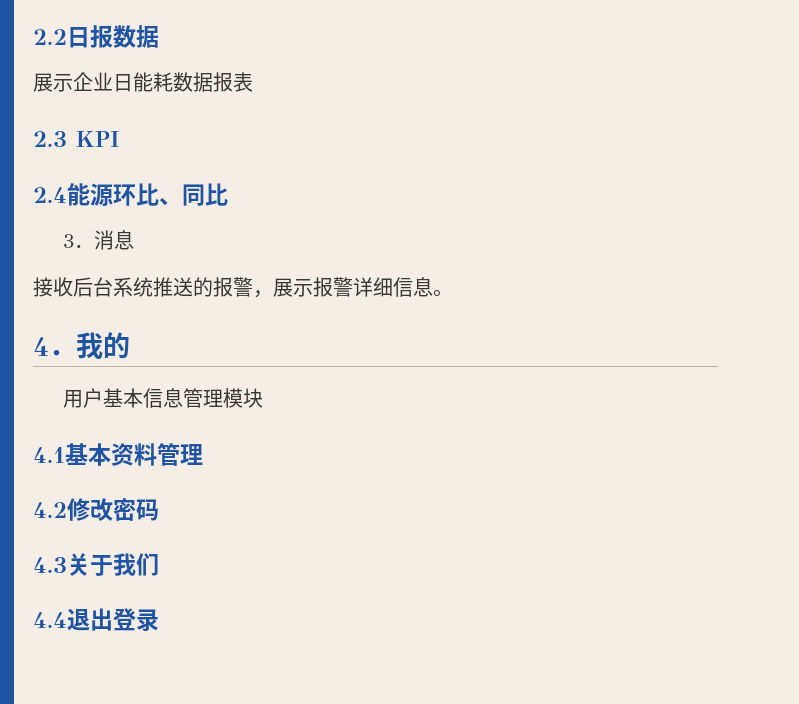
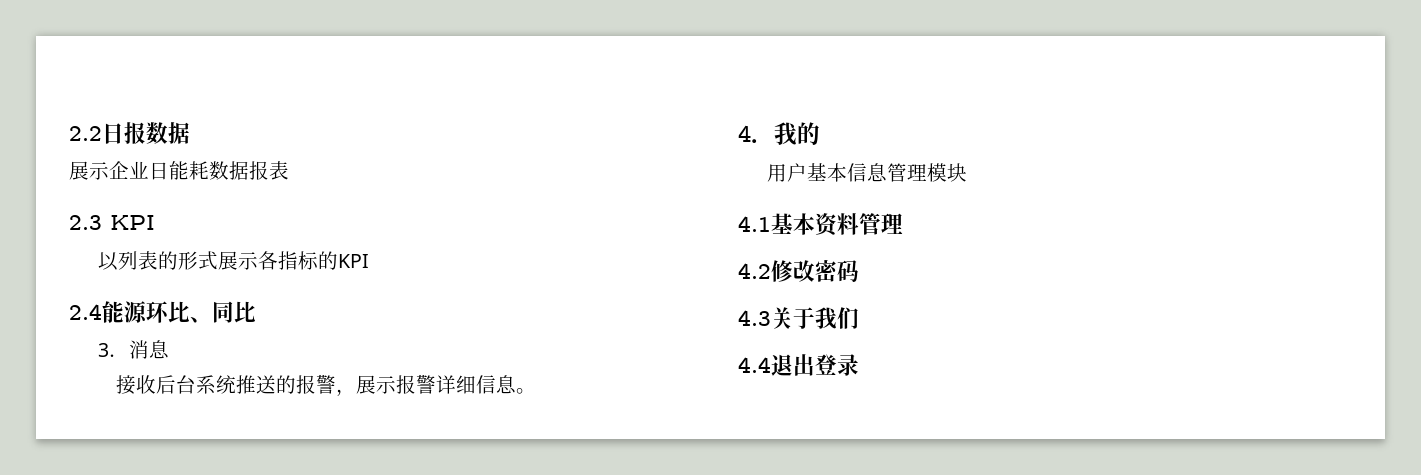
+ 以列表的形式展示各指标的KPI

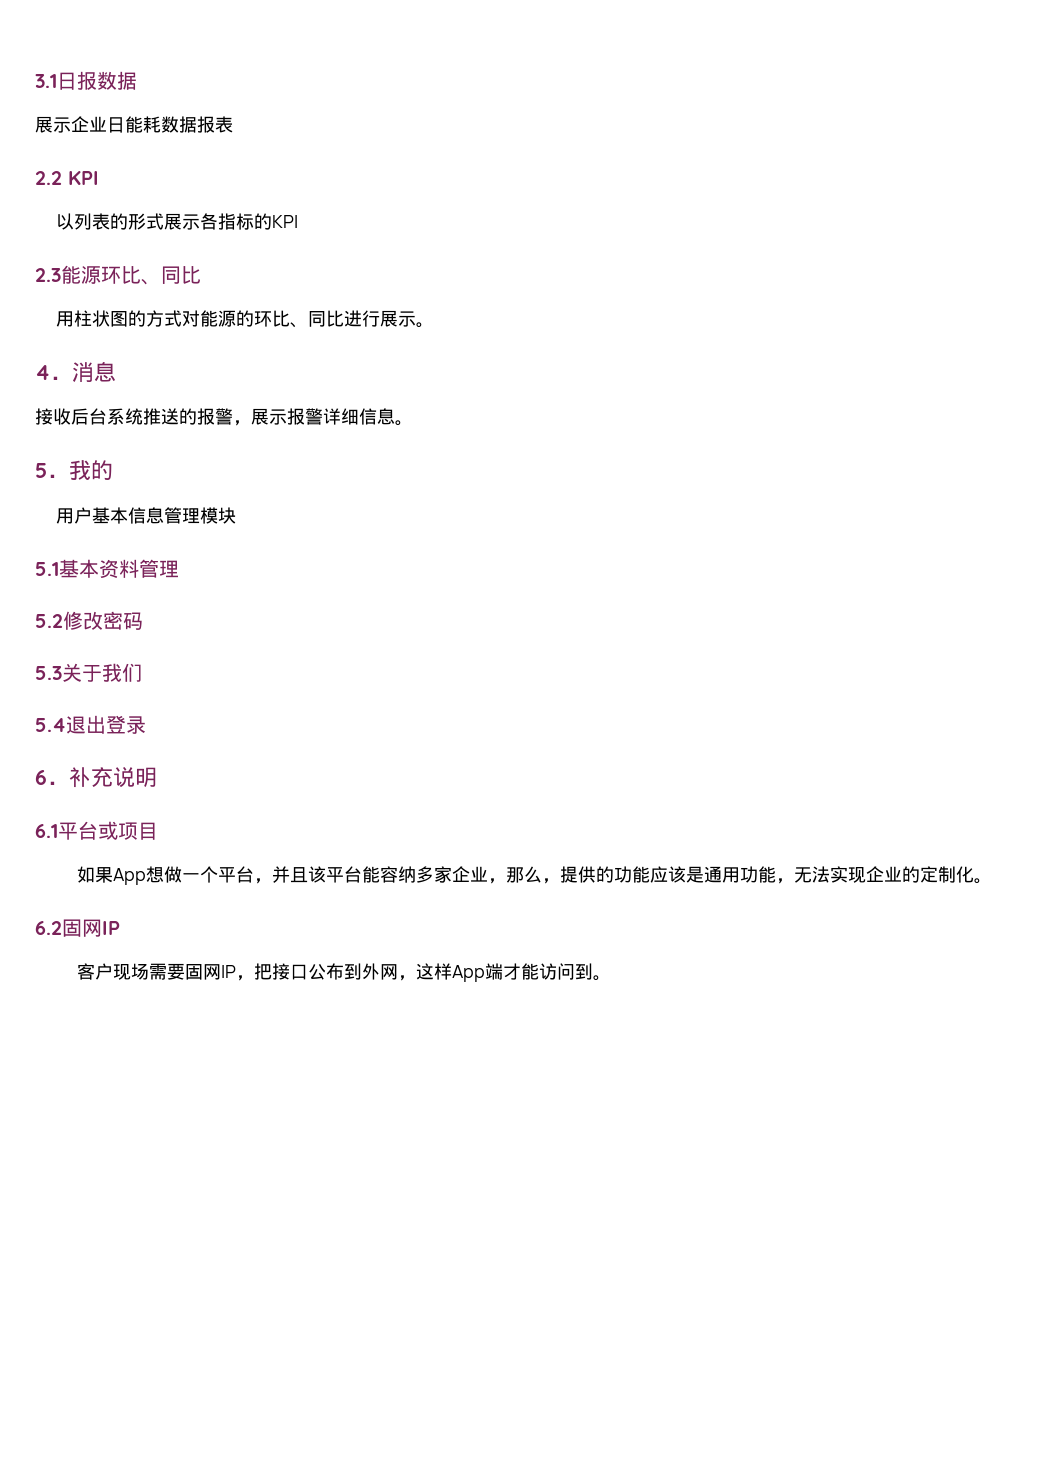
- 2.2日报数据
+ 3.1日报数据
- 2.3 KPI
+ 2.2 KPI
- 2.4能源环比、同比
+ 2.3能源环比、同比
- 3．消息
+ 用柱状图的方式对能源的环比、同比进行展示。
+ 4．消息
- 4．我的
+ 5．我的
- 4.1基本资料管理
+ 5.1基本资料管理
- 4.2修改密码
+ 5.2修改密码
- 4.3关于我们
+ 5.3关于我们
- 4.4退出登录
+ 5.4退出登录
+ 6．补充说明
+ 6.1平台或项目
+ 如果App想做一个平台，并且该平台能容纳多家企业，那么，提供的功能应该是通用功能，无法实现企业的定制化。
+ 6.2固网IP
+ 客户现场需要固网IP，把接口公布到外网，这样App端才能访问到。

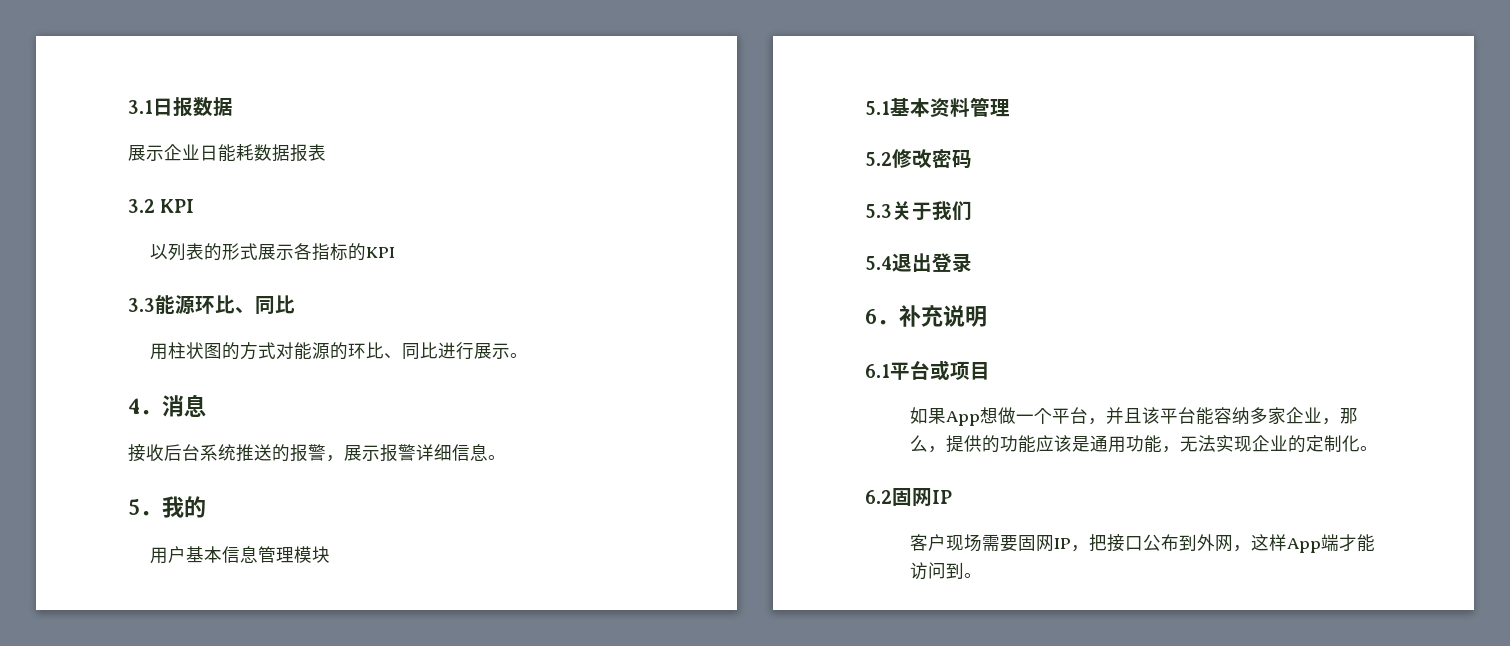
- 2.2 KPI
+ 3.2 KPI
- 2.3能源环比、同比
+ 3.3能源环比、同比

